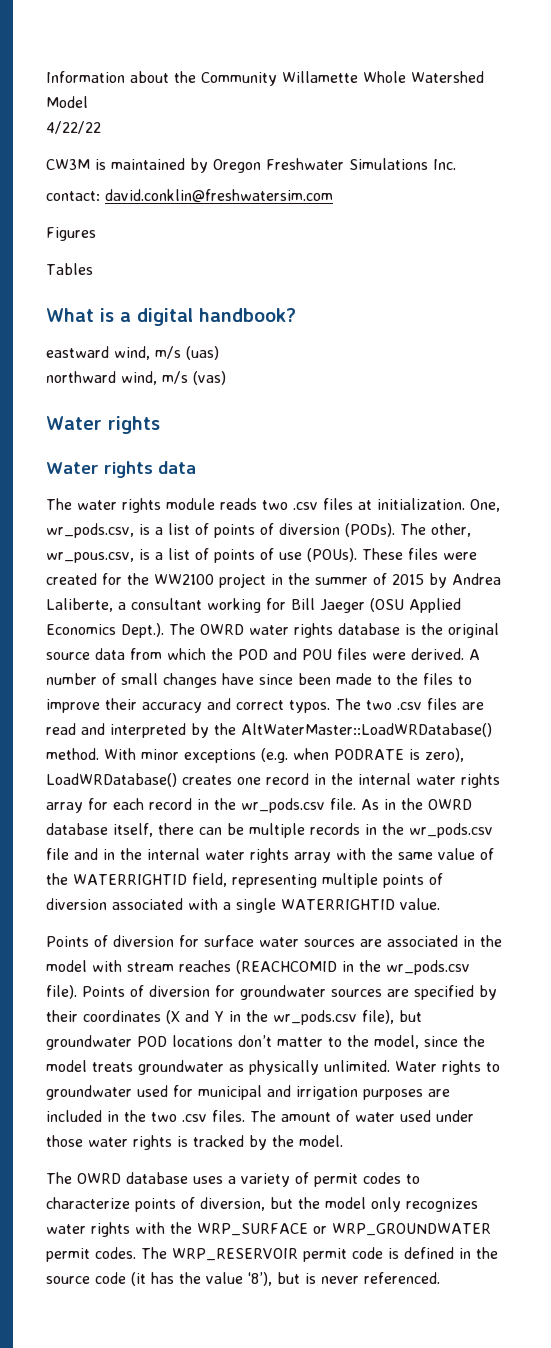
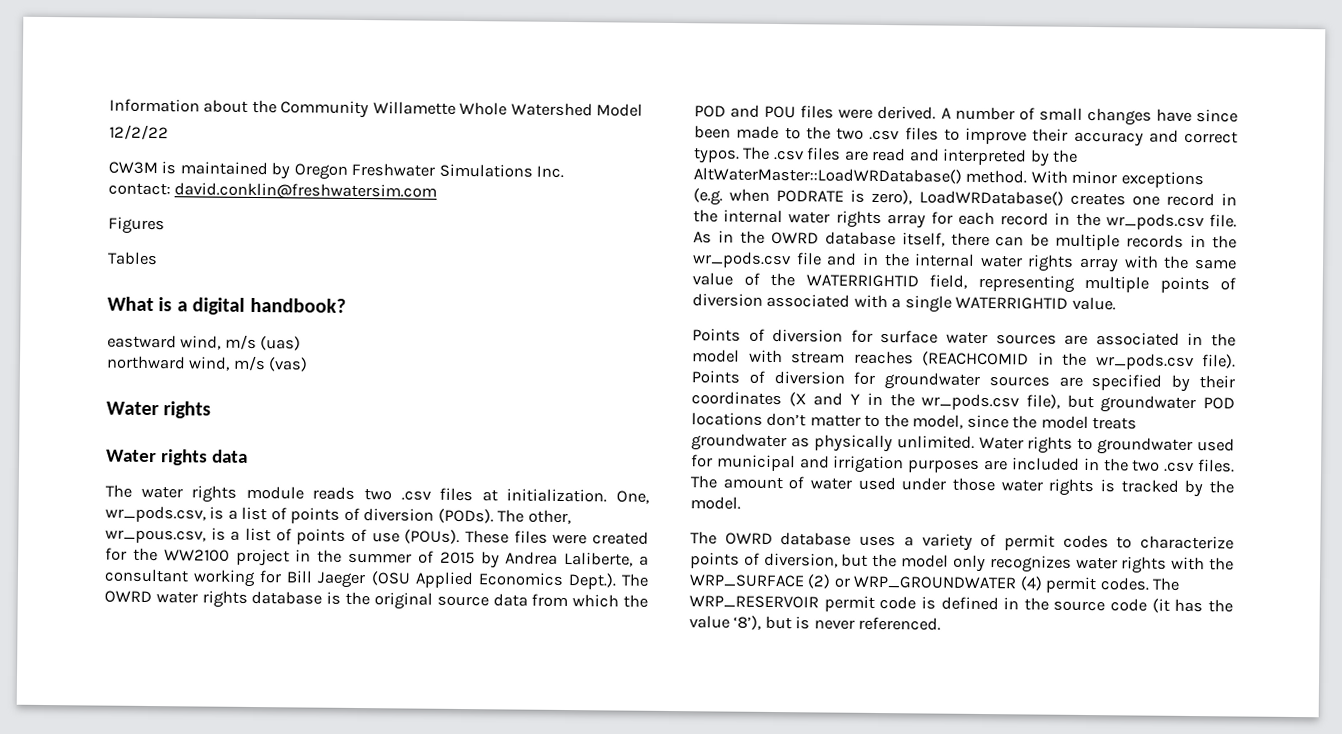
- 4/22/22
+ 12/2/22
- A number of small changes have since been made to the files to improve their accuracy and correct typos.
+ A number of small changes have since been made to the two .csv files to improve their accuracy and correct typos.
- The two .csv files are read and interpreted by the AltWaterMaster::LoadWRDatabase() method.
+ The .csv files are read and interpreted by the AltWaterMaster::LoadWRDatabase() method.
- The OWRD database uses a variety of permit codes to characterize points of diversion, but the model only recognizes water rights with the WRP_SURFACE or WRP_GROUNDWATER permit codes.
+ The OWRD database uses a variety of permit codes to characterize points of diversion, but the model only recognizes water rights with the WRP_SURFACE (2) or WRP_GROUNDWATER (4) permit codes.

